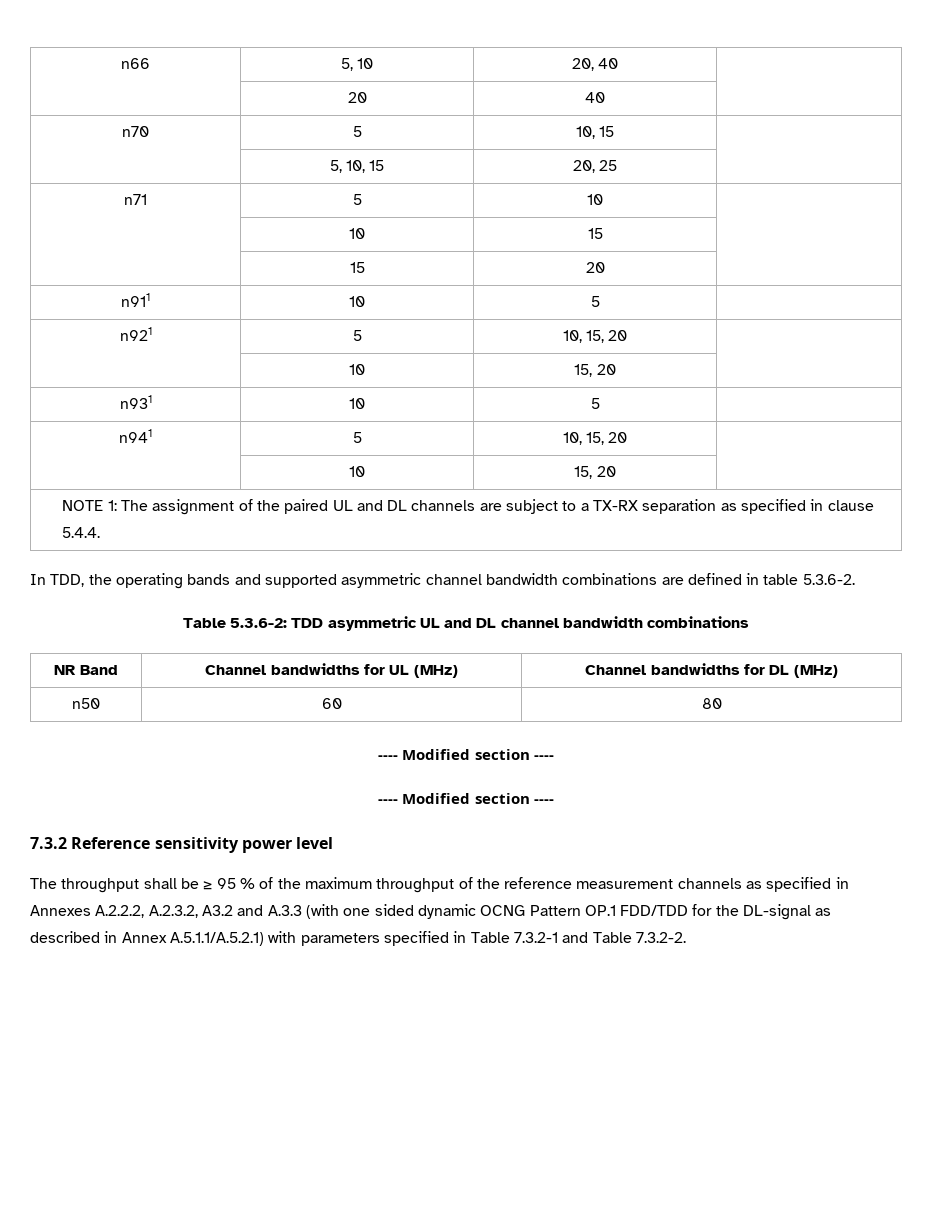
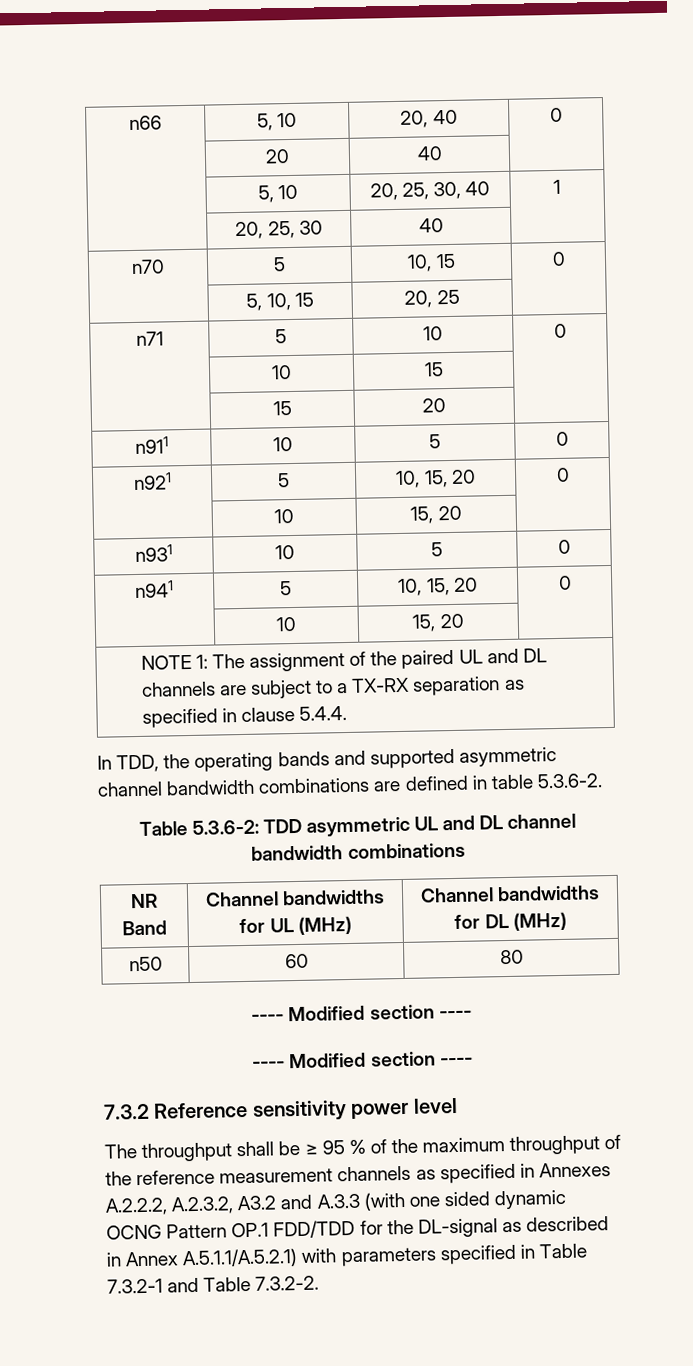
- n66 | 5, 10 | 20, 40 |
+ n66 | 5, 10 | 20, 40 | 0
+ | 5, 10 | 20, 25, 30, 40 | 1
+ | 20, 25, 30 | 40 |
- n70 | 5 | 10, 15 |
+ n70 | 5 | 10, 15 | 0
- n71 | 5 | 10 |
+ n71 | 5 | 10 | 0
- n911 | 10 | 5 |
+ n911 | 10 | 5 | 0
- n921 | 5 | 10, 15, 20 |
+ n921 | 5 | 10, 15, 20 | 0
- n931 | 10 | 5 |
+ n931 | 10 | 5 | 0
- n941 | 5 | 10, 15, 20 |
+ n941 | 5 | 10, 15, 20 | 0

